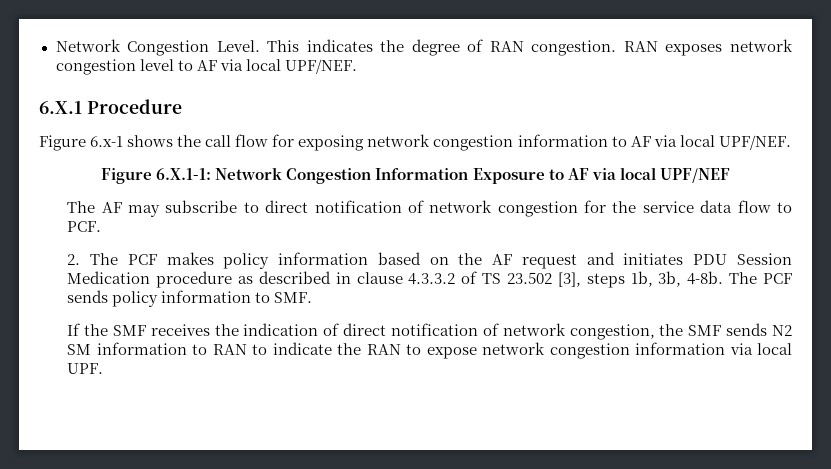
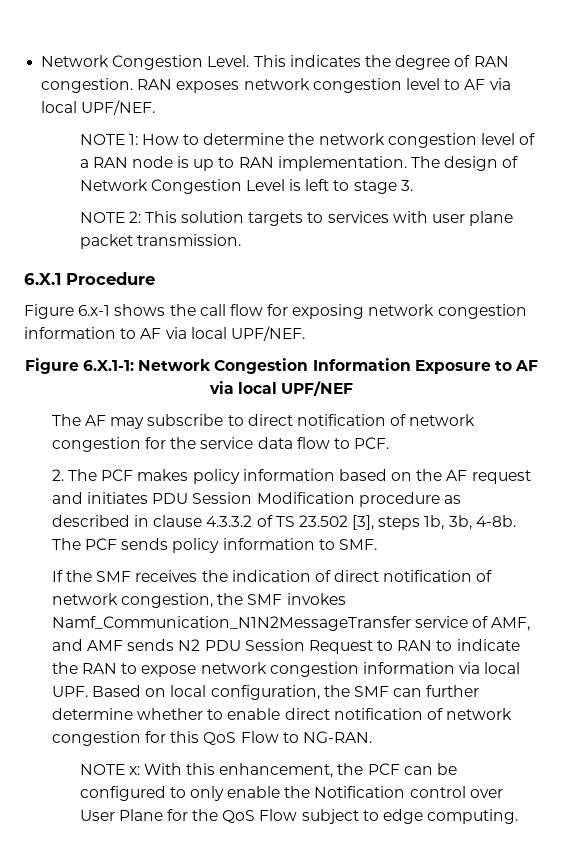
+ NOTE 1: How to determine the network congestion level of a RAN node is up to RAN implementation. The design of Network Congestion Level is left to stage 3.
+ NOTE 2: This solution targets to services with user plane packet transmission.
- 2. The PCF makes policy information based on the AF request and initiates PDU Session Medication procedure as described in clause 4.3.3.2 of TS 23.502 [3], steps 1b, 3b, 4-8b.
+ 2. The PCF makes policy information based on the AF request and initiates PDU Session Modification procedure as described in clause 4.3.3.2 of TS 23.502 [3], steps 1b, 3b, 4-8b.
- If the SMF receives the indication of direct notification of network congestion, the SMF sends N2 SM information to RAN to indicate the RAN to expose network congestion information via local UPF.
+ If the SMF receives the indication of direct notification of network congestion, the SMF invokes Namf_Communication_N1N2MessageTransfer service of AMF, and AMF sends N2 PDU Session Request to RAN to indicate the RAN to expose network congestion information via local UPF. Based on local configuration, the SMF can further determine whether to enable direct notification of network congestion for this QoS Flow to NG-RAN.
+ NOTE x: With this enhancement, the PCF can be configured to only enable the Notification control over User Plane for the QoS Flow subject to edge computing.

